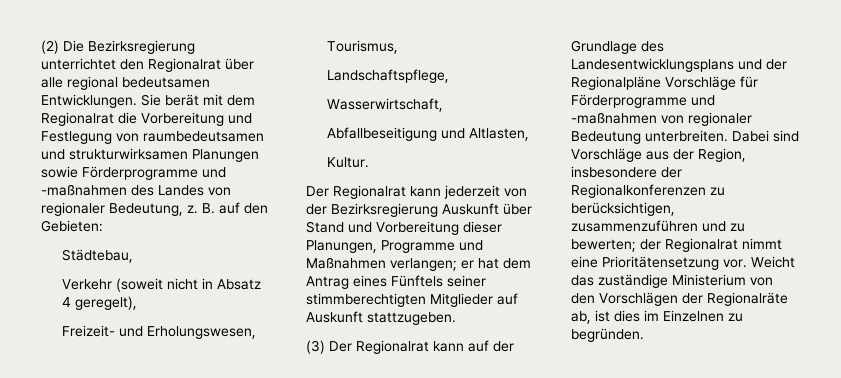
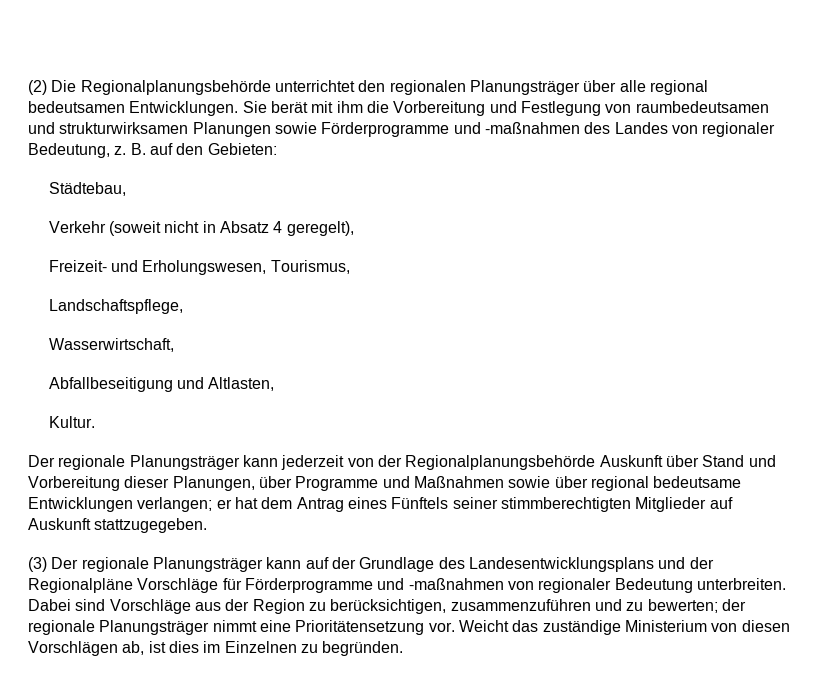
- (2) Die Bezirksregierung unterrichtet den Regionalrat über alle regional bedeutsamen Entwicklungen.
+ (2) Die Regionalplanungsbehörde unterrichtet den regionalen Planungsträger über alle regional bedeutsamen Entwicklungen.
- Sie berät mit dem Regionalrat die Vorbereitung und Festlegung von raumbedeutsamen und strukturwirksamen Planungen sowie Förderprogramme und -maßnahmen des Landes von regionaler Bedeutung, z.
+ Sie berät mit ihm die Vorbereitung und Festlegung von raumbedeutsamen und strukturwirksamen Planungen sowie Förderprogramme und -maßnahmen des Landes von regionaler Bedeutung, z.
- Der Regionalrat kann jederzeit von der Bezirksregierung Auskunft über Stand und Vorbereitung dieser Planungen, Programme und Maßnahmen verlangen; er hat dem Antrag eines Fünftels seiner stimmberechtigten Mitglieder auf Auskunft stattzugeben.
+ Der regionale Planungsträger kann jederzeit von der Regionalplanungsbehörde Auskunft über Stand und Vorbereitung dieser Planungen, über Programme und Maßnahmen sowie über regional bedeutsame Entwicklungen verlangen; er hat dem Antrag eines Fünftels seiner stimmberechtigten Mitglieder auf Auskunft stattzugegeben.
- (3) Der Regionalrat kann auf der Grundlage des Landesentwicklungsplans und der Regionalpläne Vorschläge für Förderprogramme und -maßnahmen von regionaler Bedeutung unterbreiten.
+ (3) Der regionale Planungsträger kann auf der Grundlage des Landesentwicklungsplans und der Regionalpläne Vorschläge für Förderprogramme und -maßnahmen von regionaler Bedeutung unterbreiten.
- Dabei sind Vorschläge aus der Region, insbesondere der Regionalkonferenzen zu berücksichtigen, zusammenzuführen und zu bewerten; der Regionalrat nimmt eine Prioritätensetzung vor.
+ Dabei sind Vorschläge aus der Region zu berücksichtigen, zusammenzuführen und zu bewerten; der regionale Planungsträger nimmt eine Prioritätensetzung vor.
- Weicht das zuständige Ministerium von den Vorschlägen der Regionalräte ab, ist dies im Einzelnen zu begründen.
+ Weicht das zuständige Ministerium von diesen Vorschlägen ab, ist dies im Einzelnen zu begründen.

